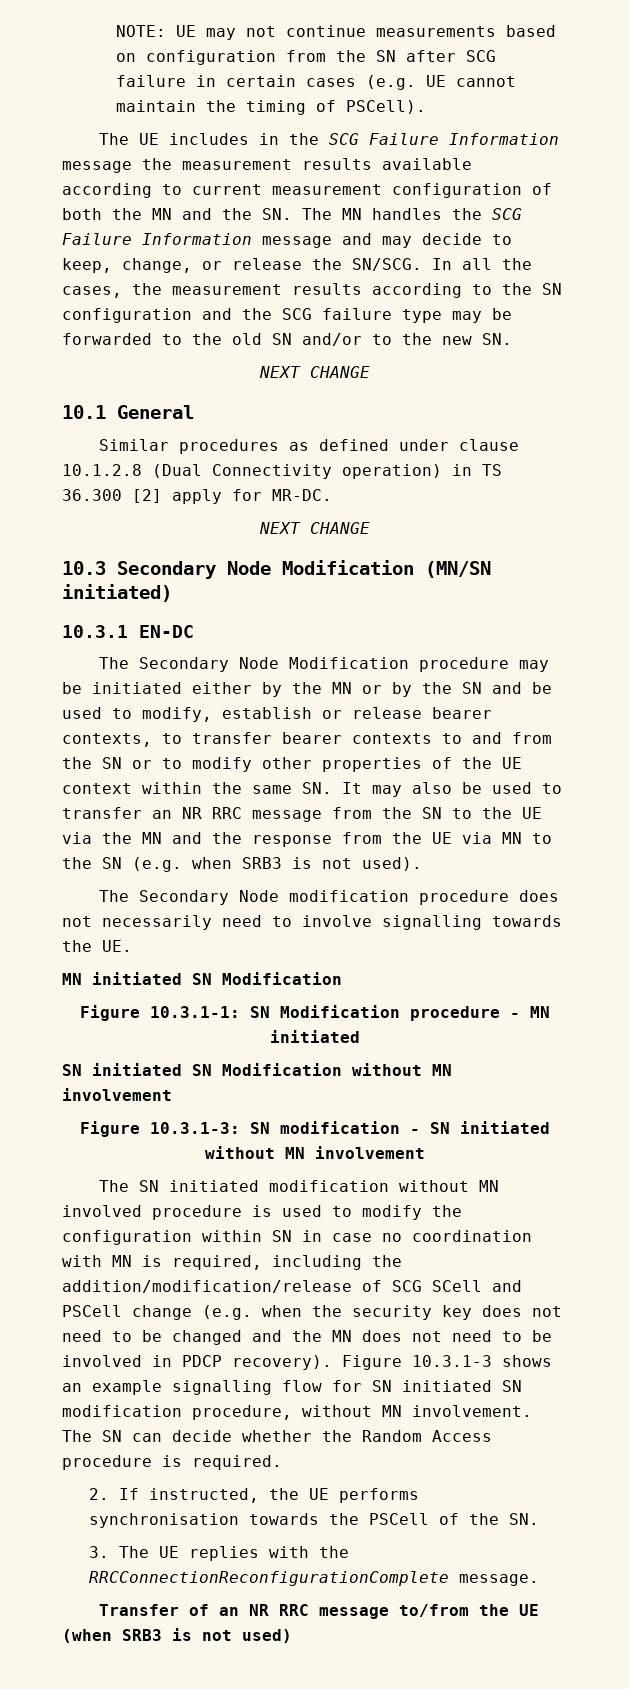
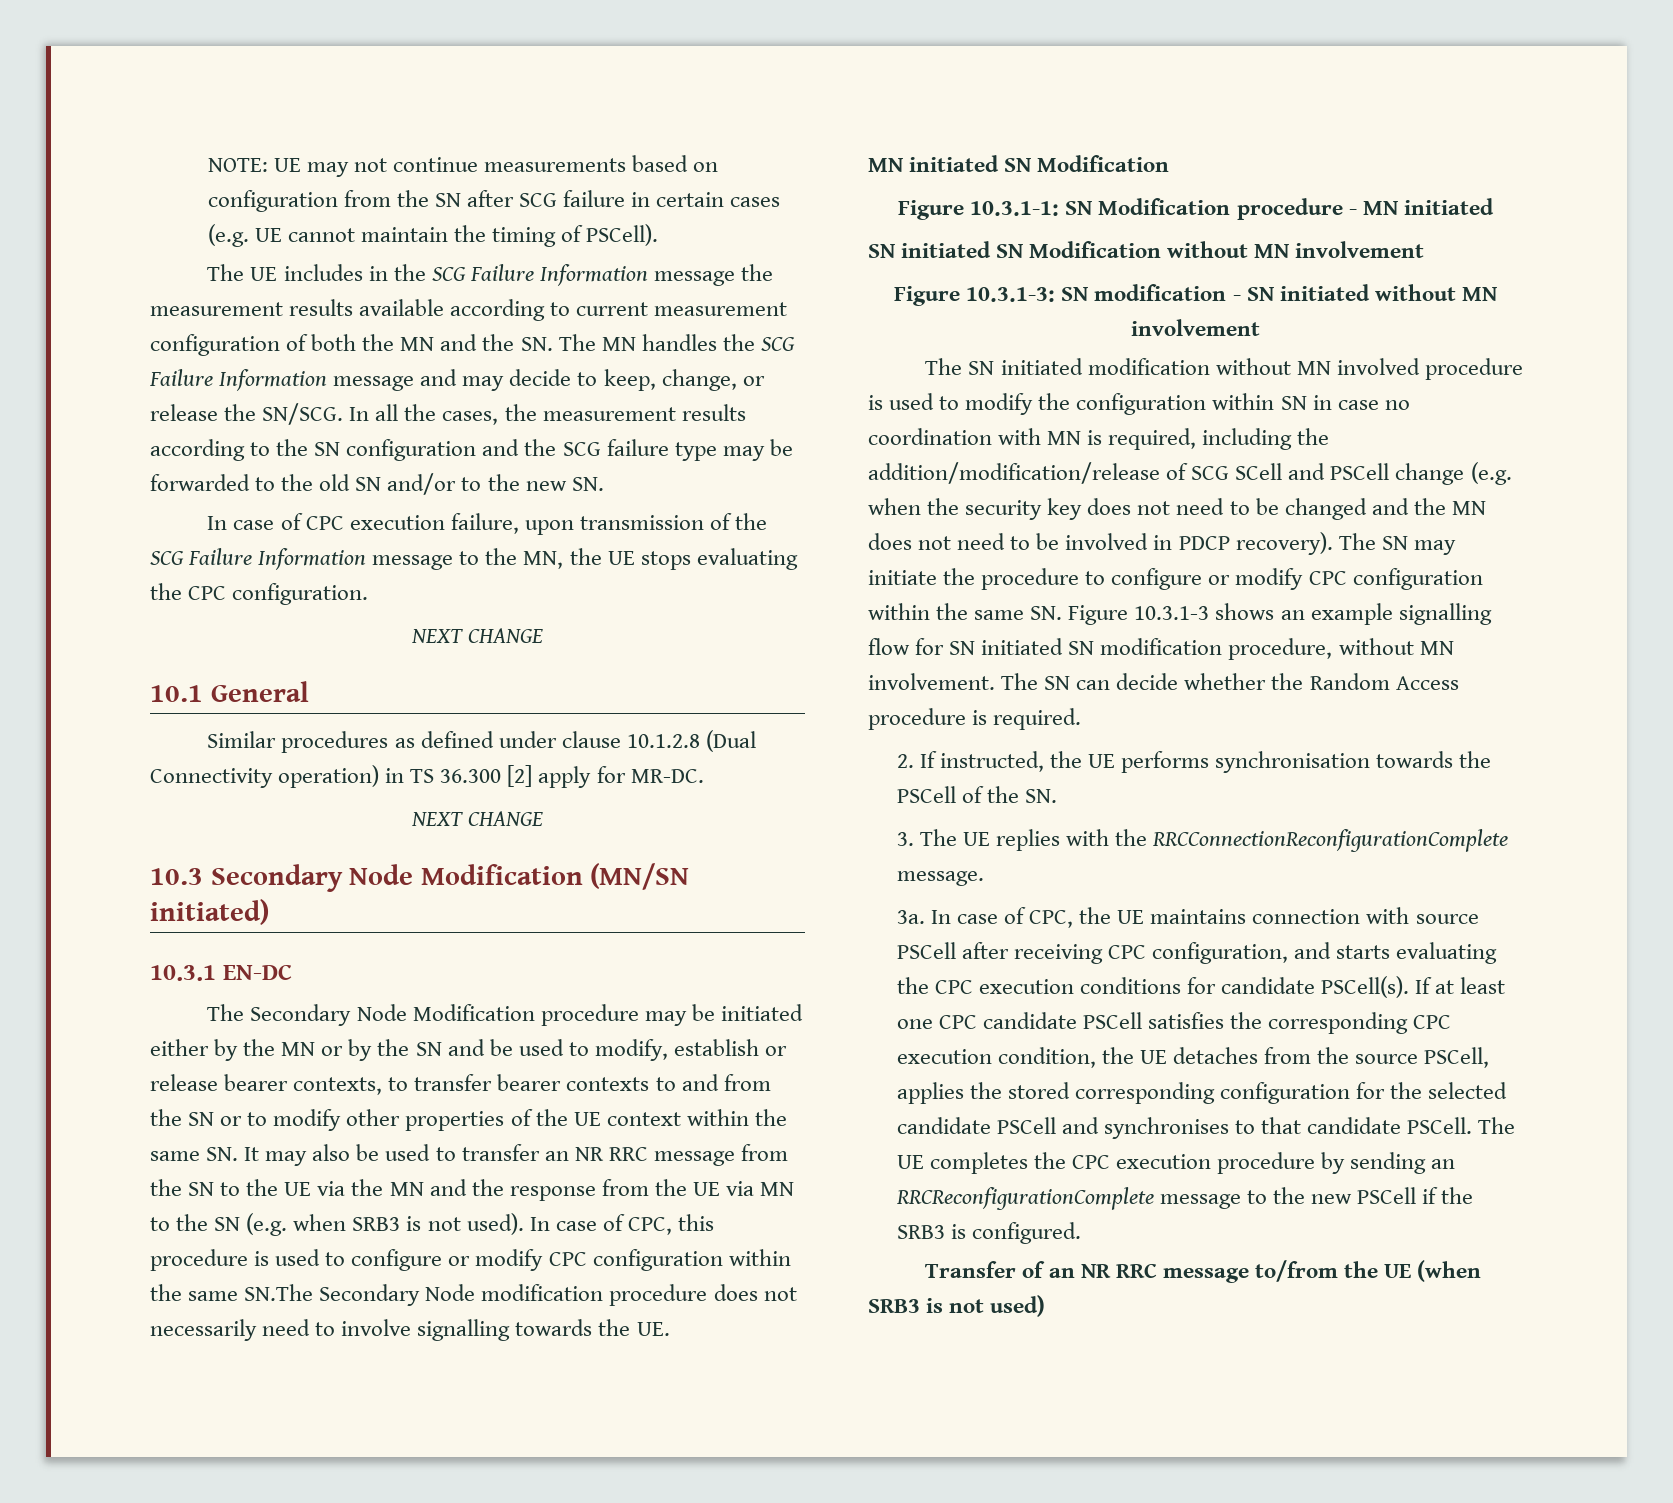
+ In case of CPC execution failure, upon transmission of the SCG Failure Information message to the MN, the UE stops evaluating the CPC configuration.
- The Secondary Node Modification procedure may be initiated either by the MN or by the SN and be used to modify, establish or release bearer contexts, to transfer bearer contexts to and from the SN or to modify other properties of the UE context within the same SN. It may also be used to transfer an NR RRC message from the SN to the UE via the MN and the response from the UE via MN to the SN (e.g. when SRB3 is not used).
- The Secondary Node modification procedure does not necessarily need to involve signalling towards the UE.
+ The Secondary Node Modification procedure may be initiated either by the MN or by the SN and be used to modify, establish or release bearer contexts, to transfer bearer contexts to and from the SN or to modify other properties of the UE context within the same SN. It may also be used to transfer an NR RRC message from the SN to the UE via the MN and the response from the UE via MN to the SN (e.g. when SRB3 is not used). In case of CPC, this procedure is used to configure or modify CPC configuration within the same SN.The Secondary Node modification procedure does not necessarily need to involve signalling towards the UE.
- Figure 10.3.1-3 shows an example signalling flow for SN initiated SN modification procedure, without MN involvement.
+ The SN may initiate the procedure to configure or modify CPC configuration within the same SN. Figure 10.3.1-3 shows an example signalling flow for SN initiated SN modification procedure, without MN involvement.
+ 3a. In case of CPC, the UE maintains connection with source PSCell after receiving CPC configuration, and starts evaluating the CPC execution conditions for candidate PSCell(s). If at least one CPC candidate PSCell satisfies the corresponding CPC execution condition, the UE detaches from the source PSCell, applies the stored corresponding configuration for the selected candidate PSCell and synchronises to that candidate PSCell. The UE completes the CPC execution procedure by sending an RRCReconfigurationComplete message to the new PSCell if the SRB3 is configured.

